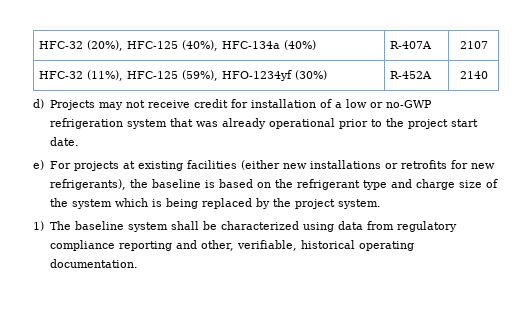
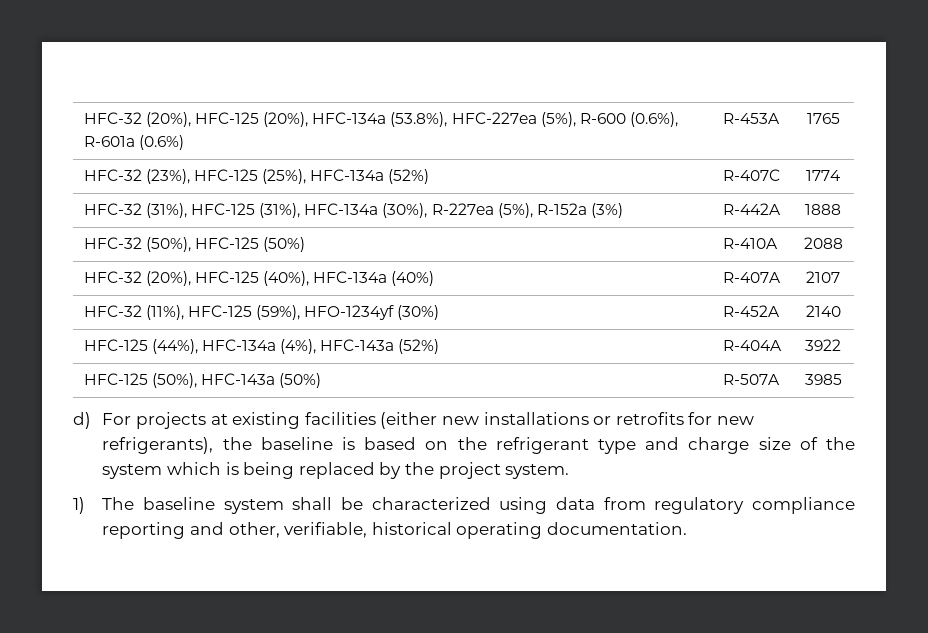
+ HFC-32 (20%), HFC-125 (20%), HFC-134a (53.8%), HFC-227ea (5%), R-600 (0.6%), R-601a (0.6%) | R-453A | 1765
+ HFC-32 (23%), HFC-125 (25%), HFC-134a (52%) | R-407C | 1774
+ HFC-32 (31%), HFC-125 (31%), HFC-134a (30%), R-227ea (5%), R-152a (3%) | R-442A | 1888
+ HFC-32 (50%), HFC-125 (50%) | R-410A | 2088
- d) Projects may not receive credit for installation of a low or no-GWP refrigeration system that was already operational prior to the project start date.
- e) For projects at existing facilities (either new installations or retrofits for new refrigerants), the baseline is based on the refrigerant type and charge size of the system which is being replaced by the project system.
+ HFC-125 (44%), HFC-134a (4%), HFC-143a (52%) | R-404A | 3922
+ HFC-125 (50%), HFC-143a (50%) | R-507A | 3985
+ d) For projects at existing facilities (either new installations or retrofits for new refrigerants), the baseline is based on the refrigerant type and charge size of the system which is being replaced by the project system.

